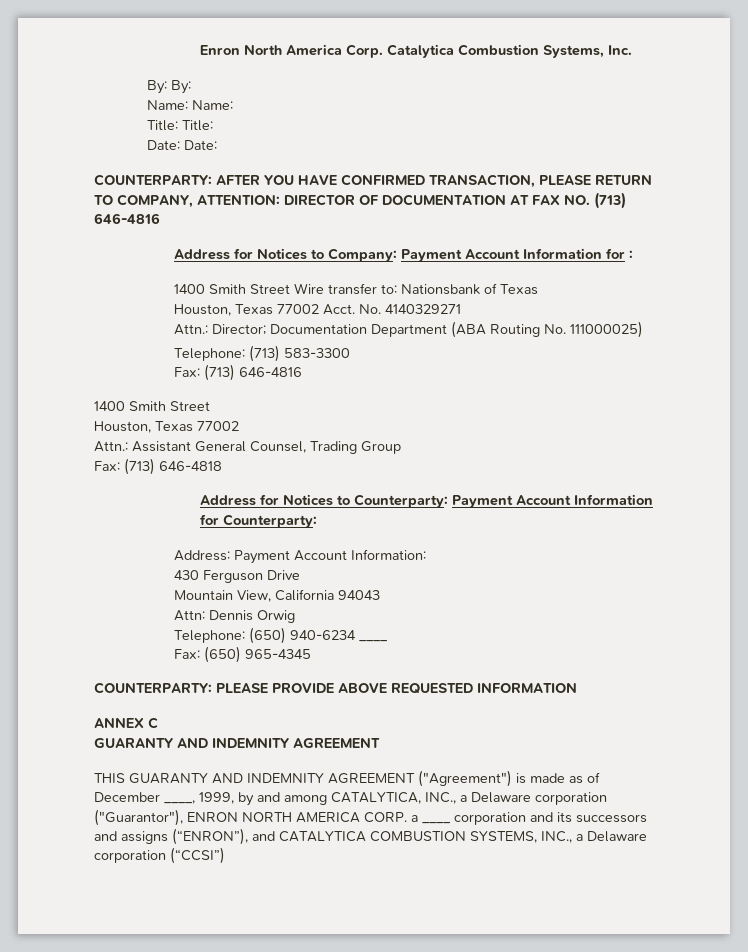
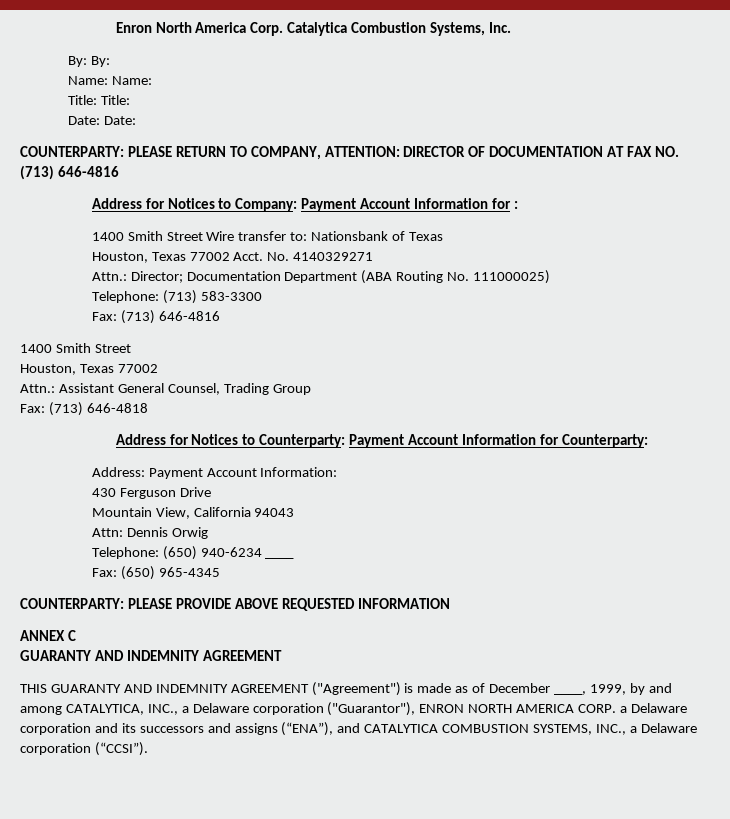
- COUNTERPARTY: AFTER YOU HAVE CONFIRMED TRANSACTION, PLEASE RETURN TO COMPANY, ATTENTION: DIRECTOR OF DOCUMENTATION AT FAX NO. (713) 646-4816
+ COUNTERPARTY: PLEASE RETURN TO COMPANY, ATTENTION: DIRECTOR OF DOCUMENTATION AT FAX NO. (713) 646-4816
- THIS GUARANTY AND INDEMNITY AGREEMENT ("Agreement") is made as of December ____, 1999, by and among CATALYTICA, INC., a Delaware corporation ("Guarantor"), ENRON NORTH AMERICA CORP. a ____ corporation and its successors and assigns (“ENRON”), and CATALYTICA COMBUSTION SYSTEMS, INC., a Delaware corporation (“CCSI”)
+ THIS GUARANTY AND INDEMNITY AGREEMENT ("Agreement") is made as of December ____, 1999, by and among CATALYTICA, INC., a Delaware corporation ("Guarantor"), ENRON NORTH AMERICA CORP. a Delaware corporation and its successors and assigns (“ENA”), and CATALYTICA COMBUSTION SYSTEMS, INC., a Delaware corporation (“CCSI”).

